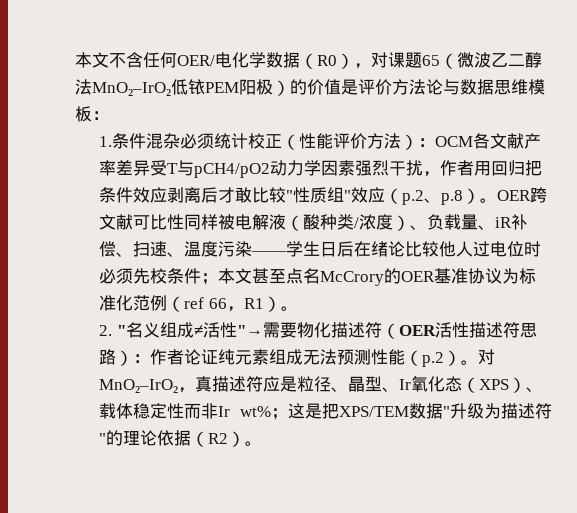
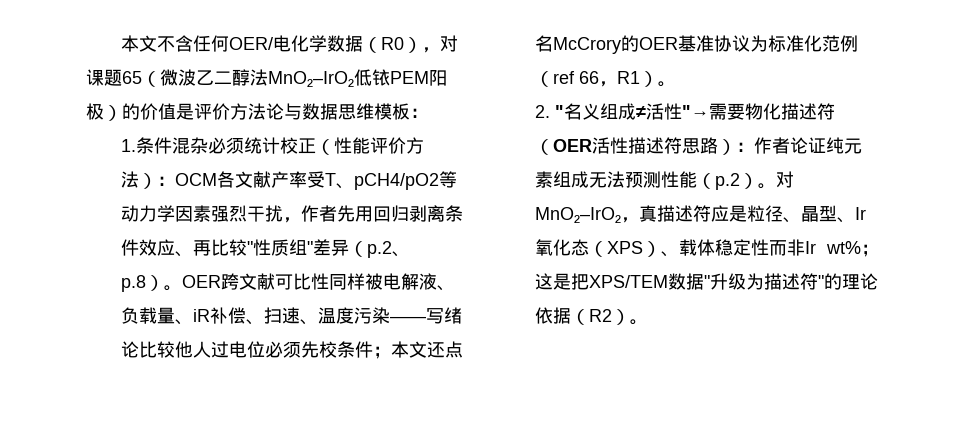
- 1.条件混杂必须统计校正（性能评价方法）：OCM各文献产率差异受T与pCH4/pO2动力学因素强烈干扰，作者用回归把条件效应剥离后才敢比较"性质组"效应（p.2、p.8）。
+ 1.条件混杂必须统计校正（性能评价方法）：OCM各文献产率受T、pCH4/pO2等动力学因素强烈干扰，作者先用回归剥离条件效应、再比较"性质组"差异（p.2、p.8）。
- OER跨文献可比性同样被电解液（酸种类/浓度）、负载量、iR补偿、扫速、温度污染——学生日后在绪论比较他人过电位时必须先校条件；本文甚至点名McCrory的OER基准协议为标准化范例（ref 66，R1）。
+ OER跨文献可比性同样被电解液、负载量、iR补偿、扫速、温度污染——写绪论比较他人过电位必须先校条件；本文还点名McCrory的OER基准协议为标准化范例（ref 66，R1）。

